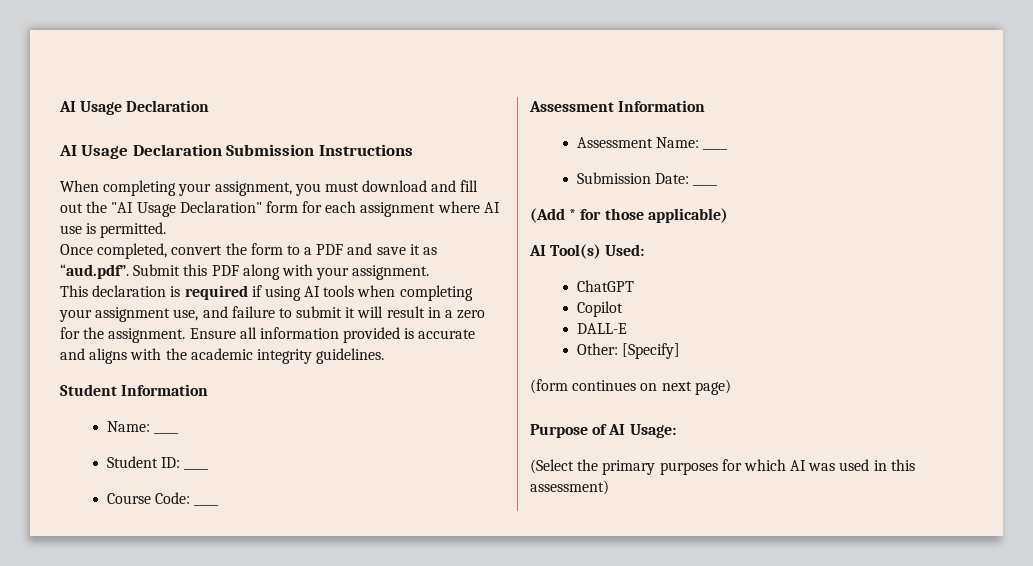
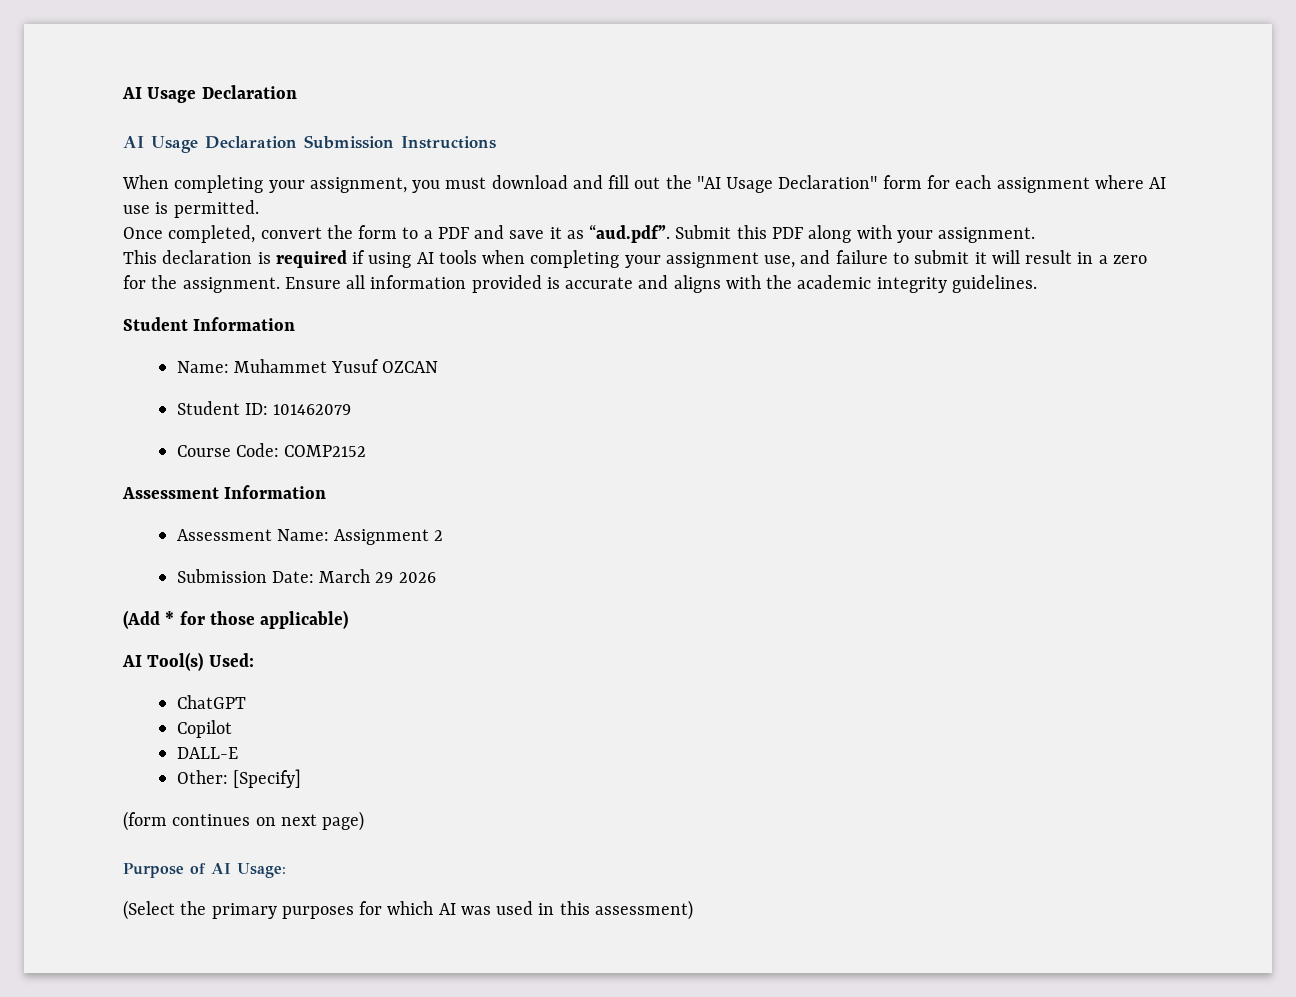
  Student Information
- Name: ____
+ Name: Muhammet Yusuf OZCAN
- Student ID: ____
+ Student ID: 101462079
- Course Code: ____
+ Course Code: COMP2152
- Assessment Name: ____
+ Assessment Name: Assignment 2
- Submission Date: ____
+ Submission Date: March 29 2026

